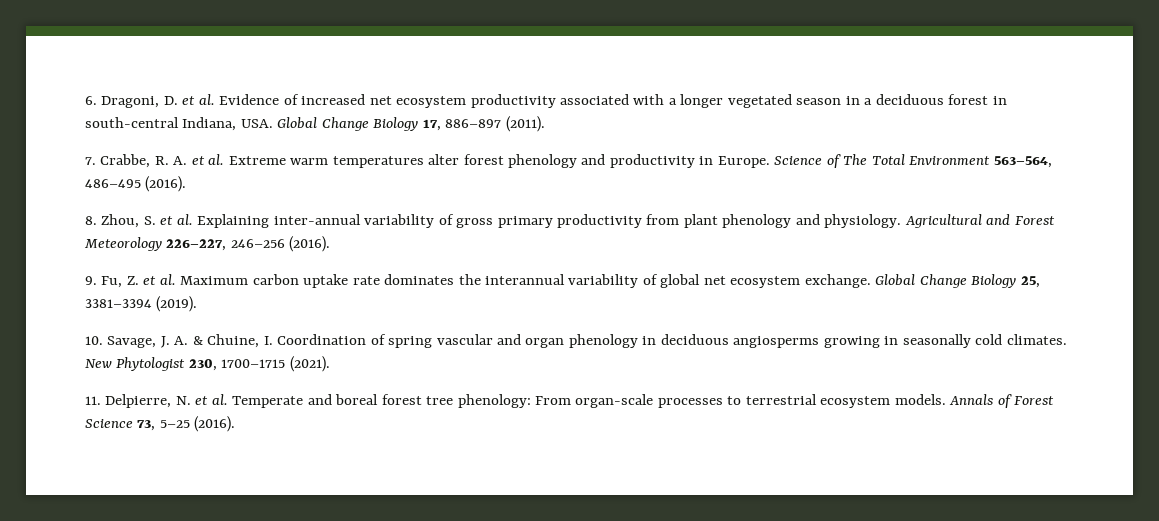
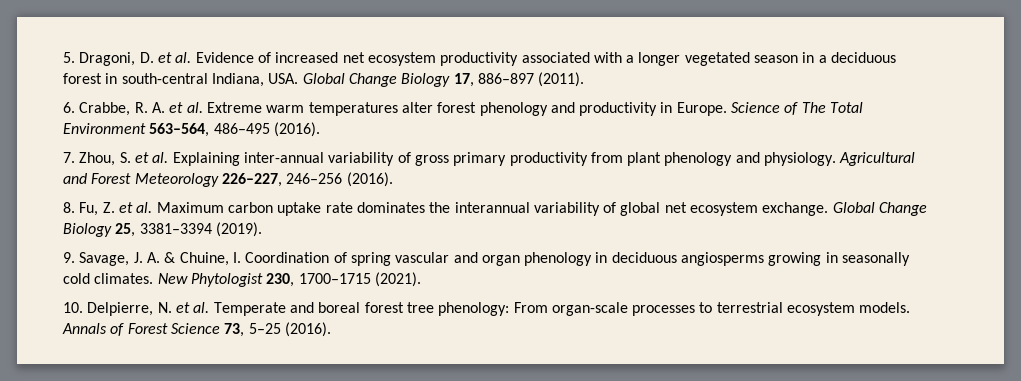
- 6. Dragoni, D. et al. Evidence of increased net ecosystem productivity associated with a longer vegetated season in a deciduous forest in south-central Indiana, USA. Global Change Biology 17, 886–897 (2011).
+ 5. Dragoni, D. et al. Evidence of increased net ecosystem productivity associated with a longer vegetated season in a deciduous forest in south-central Indiana, USA. Global Change Biology 17, 886–897 (2011).
- 7. Crabbe, R. A. et al. Extreme warm temperatures alter forest phenology and productivity in Europe.
+ 6. Crabbe, R. A. et al. Extreme warm temperatures alter forest phenology and productivity in Europe.
- 8. Zhou, S. et al. Explaining inter-annual variability of gross primary productivity from plant phenology and physiology.
+ 7. Zhou, S. et al. Explaining inter-annual variability of gross primary productivity from plant phenology and physiology.
- 9. Fu, Z. et al. Maximum carbon uptake rate dominates the interannual variability of global net ecosystem exchange.
+ 8. Fu, Z. et al. Maximum carbon uptake rate dominates the interannual variability of global net ecosystem exchange.
- 10. Savage, J. A. & Chuine, I. Coordination of spring vascular and organ phenology in deciduous angiosperms growing in seasonally cold climates.
+ 9. Savage, J. A. & Chuine, I. Coordination of spring vascular and organ phenology in deciduous angiosperms growing in seasonally cold climates.
- 11. Delpierre, N. et al. Temperate and boreal forest tree phenology: From organ-scale processes to terrestrial ecosystem models.
+ 10. Delpierre, N. et al. Temperate and boreal forest tree phenology: From organ-scale processes to terrestrial ecosystem models.

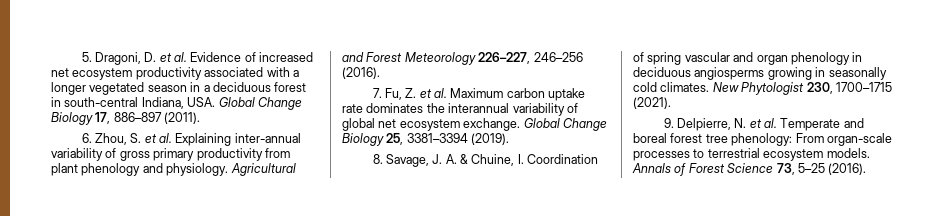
- 6. Crabbe, R. A. et al. Extreme warm temperatures alter forest phenology and productivity in Europe. Science of The Total Environment 563–564, 486–495 (2016).
- 7. Zhou, S. et al. Explaining inter-annual variability of gross primary productivity from plant phenology and physiology.
+ 6. Zhou, S. et al. Explaining inter-annual variability of gross primary productivity from plant phenology and physiology.
- 8. Fu, Z. et al. Maximum carbon uptake rate dominates the interannual variability of global net ecosystem exchange.
+ 7. Fu, Z. et al. Maximum carbon uptake rate dominates the interannual variability of global net ecosystem exchange.
- 9. Savage, J. A. & Chuine, I. Coordination of spring vascular and organ phenology in deciduous angiosperms growing in seasonally cold climates.
+ 8. Savage, J. A. & Chuine, I. Coordination of spring vascular and organ phenology in deciduous angiosperms growing in seasonally cold climates.
- 10. Delpierre, N. et al. Temperate and boreal forest tree phenology: From organ-scale processes to terrestrial ecosystem models.
+ 9. Delpierre, N. et al. Temperate and boreal forest tree phenology: From organ-scale processes to terrestrial ecosystem models.

